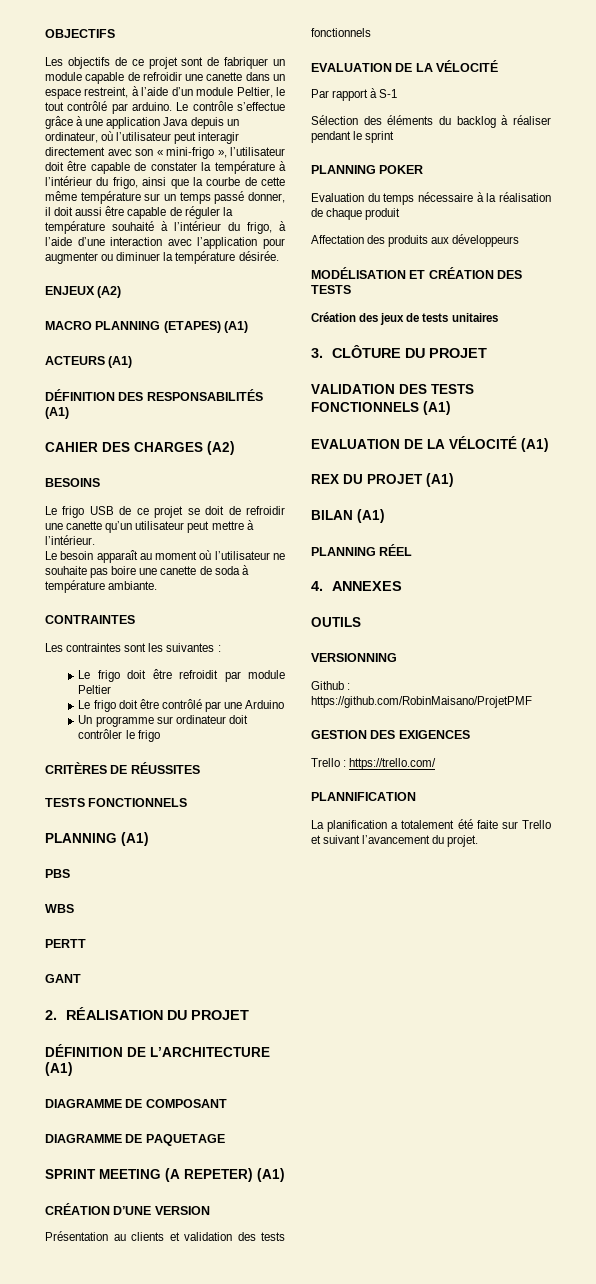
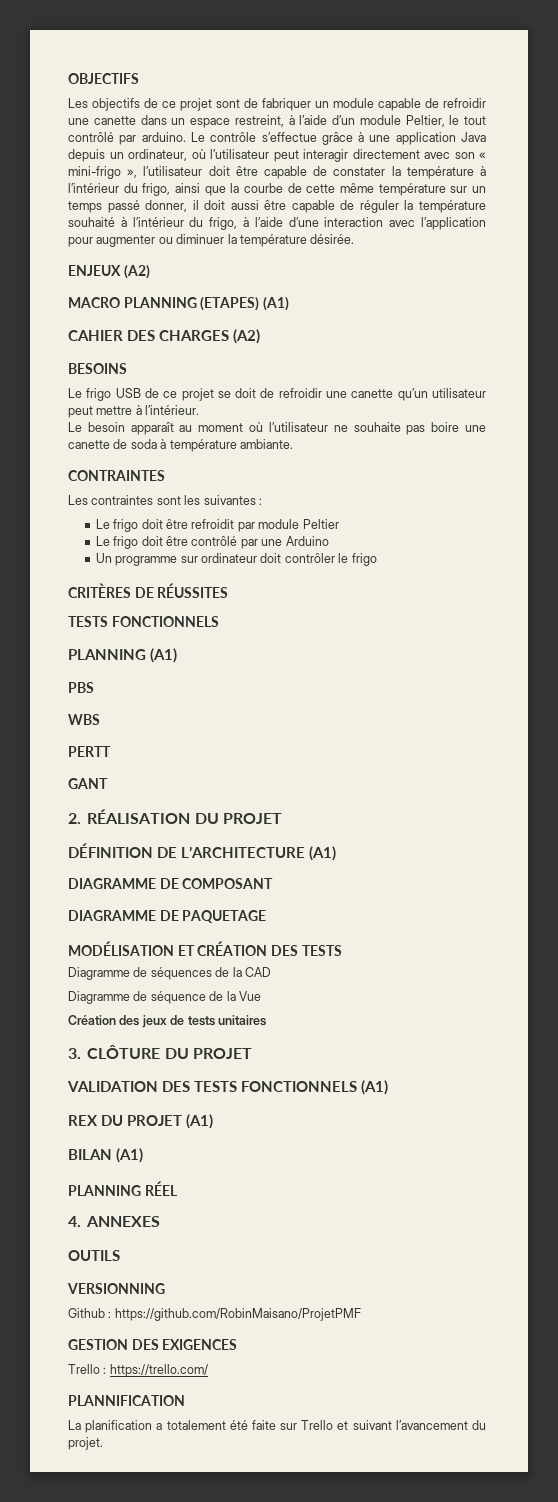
- ACTEURS (A1)
- DÉFINITION DES RESPONSABILITÉS (A1)
- SPRINT MEETING (A REPETER) (A1)
- CRÉATION D’UNE VERSION
- Présentation au clients et validation des tests fonctionnels
- EVALUATION DE LA VÉLOCITÉ
- Par rapport à S-1
- Sélection des éléments du backlog à réaliser pendant le sprint
- PLANNING POKER
- Evaluation du temps nécessaire à la réalisation de chaque produit
- Affectation des produits aux développeurs
+ Diagramme de séquences de la CAD
+ Diagramme de séquence de la Vue
- EVALUATION DE LA VÉLOCITÉ (A1)

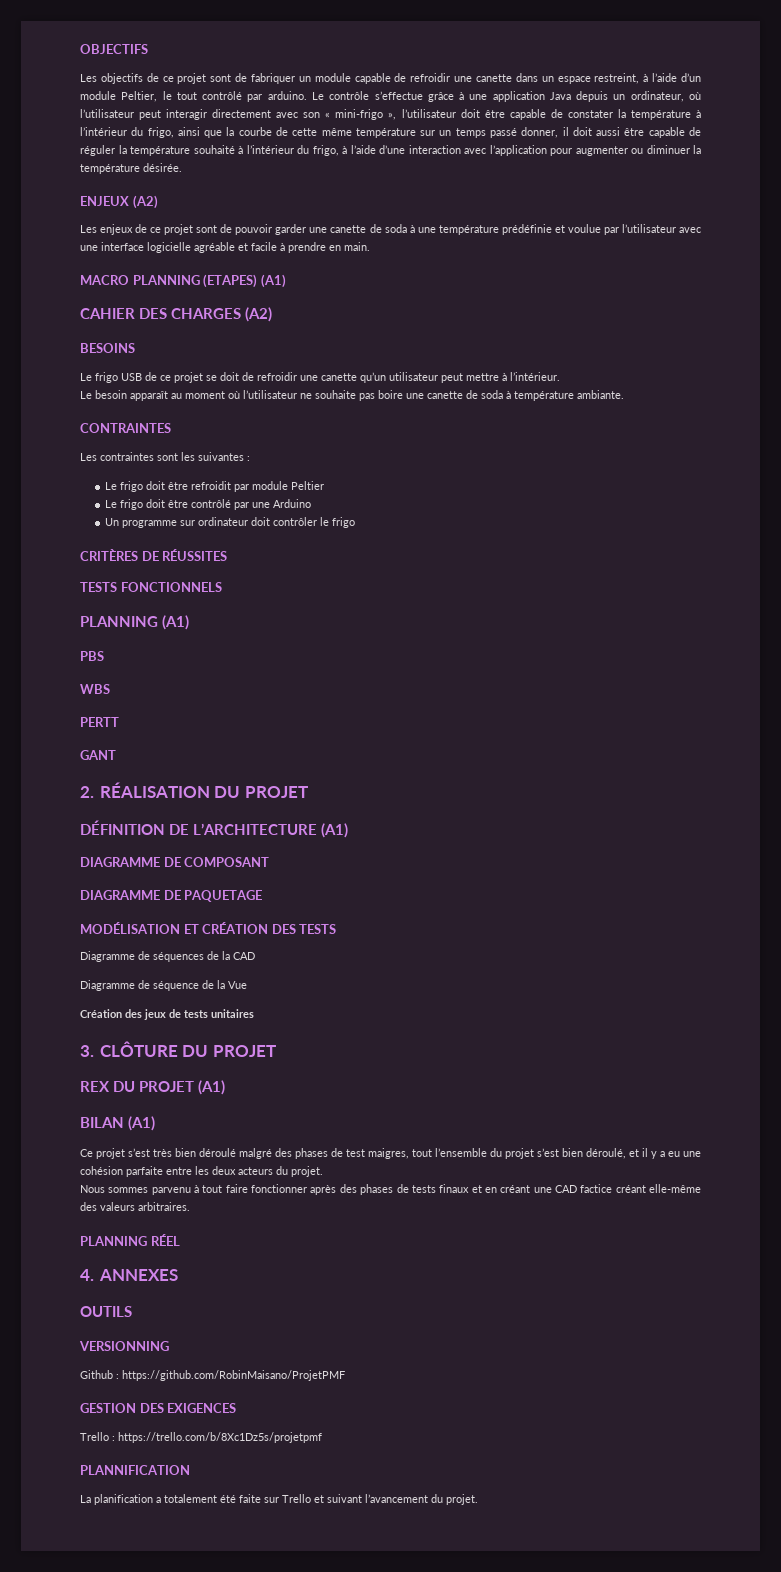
+ Les enjeux de ce projet sont de pouvoir garder une canette de soda à une température prédéfinie et voulue par l’utilisateur avec une interface logicielle agréable et facile à prendre en main.
- VALIDATION DES TESTS FONCTIONNELS (A1)
+ Ce projet s’est très bien déroulé malgré des phases de test maigres, tout l’ensemble du projet s’est bien déroulé, et il y a eu une cohésion parfaite entre les deux acteurs du projet.
+ Nous sommes parvenu à tout faire fonctionner après des phases de tests finaux et en créant une CAD factice créant elle-même des valeurs arbitraires.
- Trello : https://trello.com/
+ Trello : https://trello.com/b/8Xc1Dz5s/projetpmf

